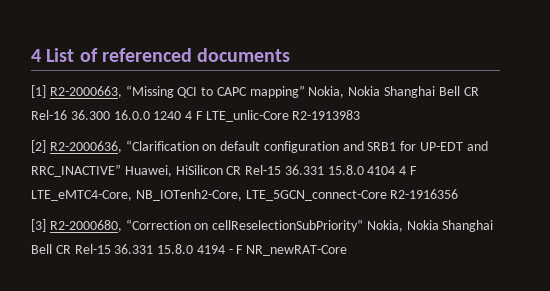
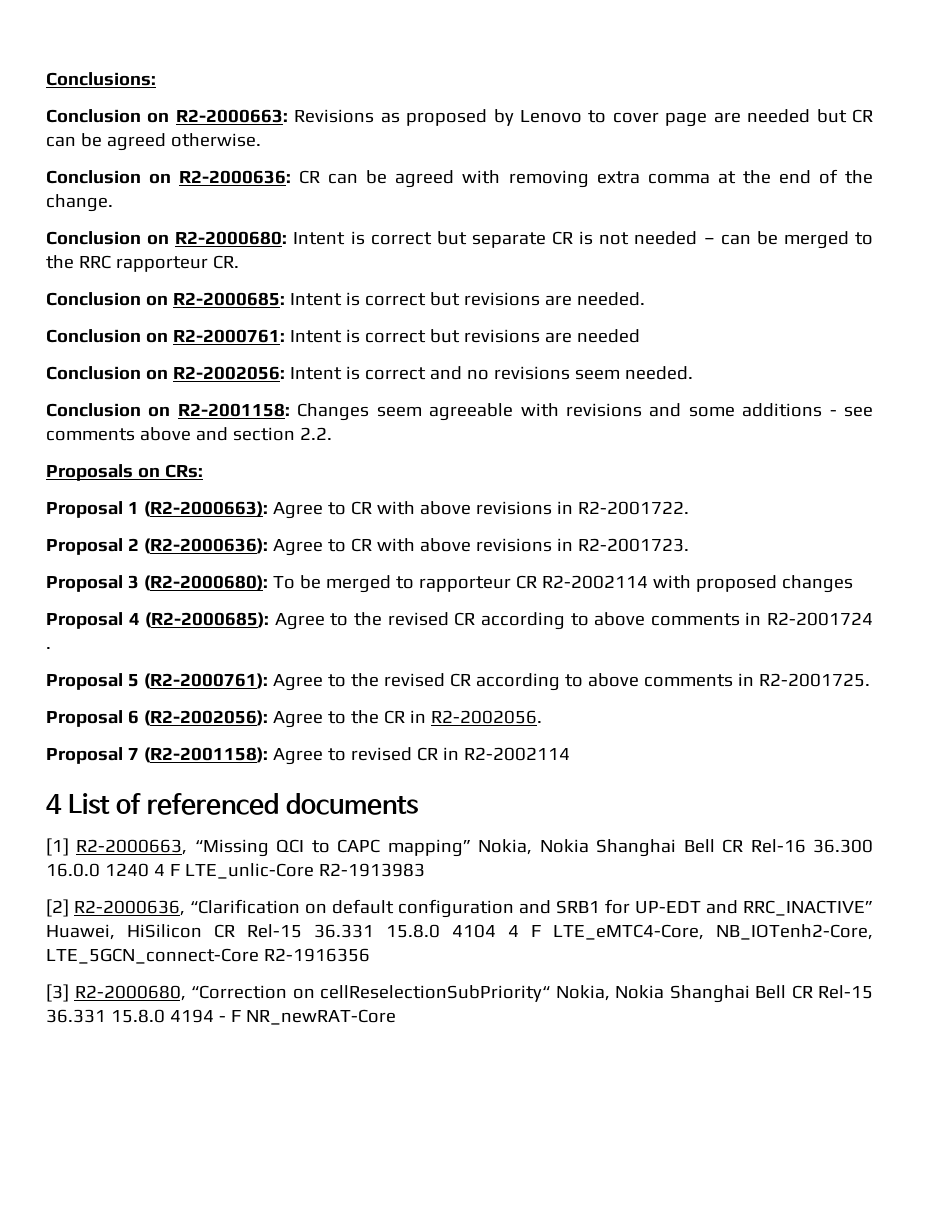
+ Conclusions:
+ Conclusion on R2-2000663: Revisions as proposed by Lenovo to cover page are needed but CR can be agreed otherwise.
+ Conclusion on R2-2000636: CR can be agreed with removing extra comma at the end of the change.
+ Conclusion on R2-2000680: Intent is correct but separate CR is not needed – can be merged to the RRC rapporteur CR.
+ Conclusion on R2-2000685: Intent is correct but revisions are needed.
+ Conclusion on R2-2000761: Intent is correct but revisions are needed
+ Conclusion on R2-2002056: Intent is correct and no revisions seem needed.
+ Conclusion on R2-2001158: Changes seem agreeable with revisions and some additions - see comments above and section 2.2.
+ Proposals on CRs:
+ Proposal 1 (R2-2000663): Agree to CR with above revisions in R2-2001722.
+ Proposal 2 (R2-2000636): Agree to CR with above revisions in R2-2001723.
+ Proposal 3 (R2-2000680): To be merged to rapporteur CR R2-2002114 with proposed changes
+ Proposal 4 (R2-2000685): Agree to the revised CR according to above comments in R2-2001724 .
+ Proposal 5 (R2-2000761): Agree to the revised CR according to above comments in R2-2001725.
+ Proposal 6 (R2-2002056): Agree to the CR in R2-2002056.
+ Proposal 7 (R2-2001158): Agree to revised CR in R2-2002114

